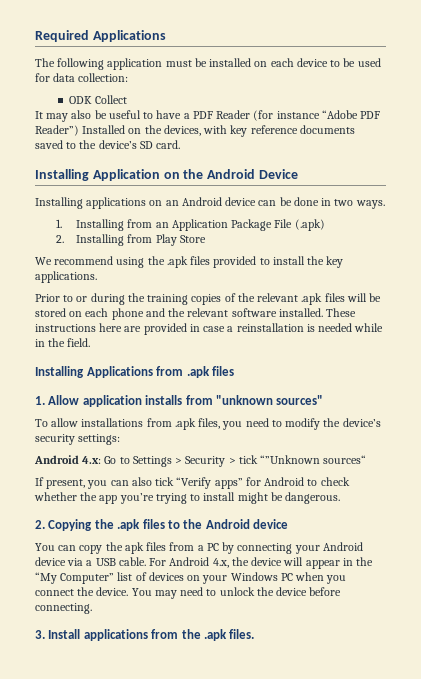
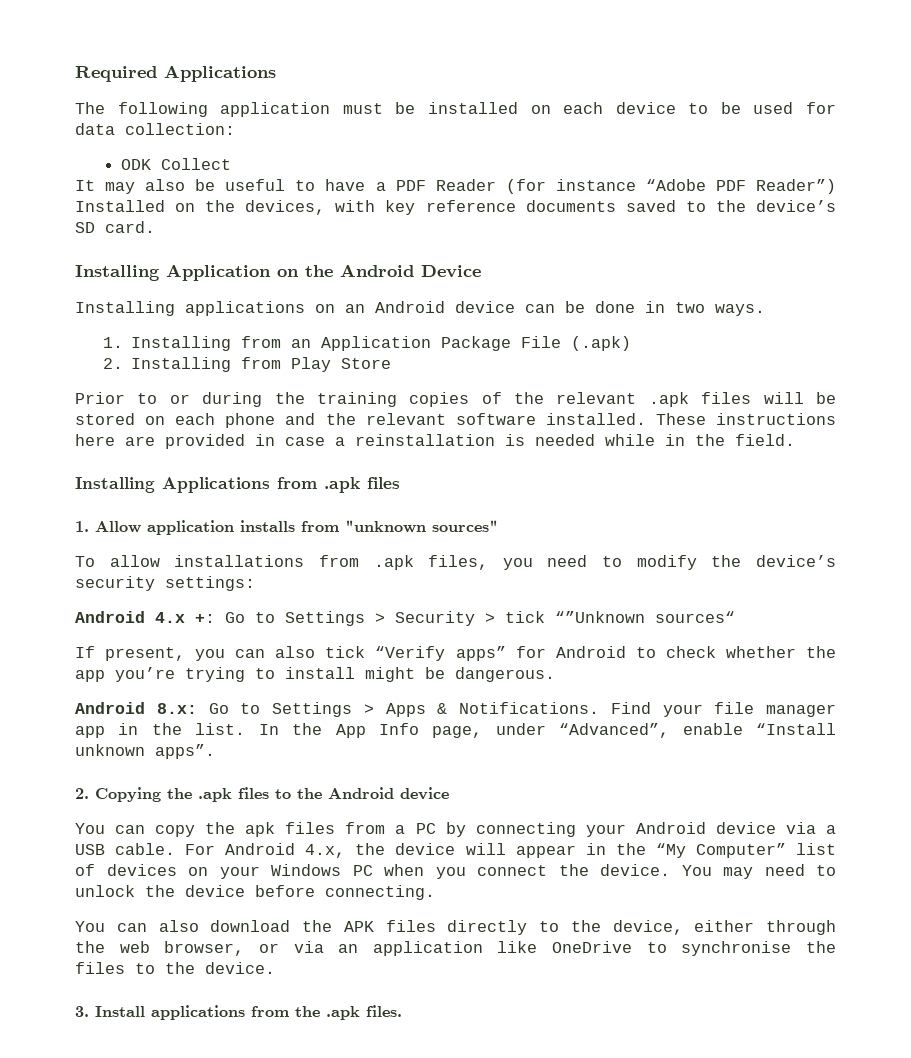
- We recommend using the .apk files provided to install the key applications.
- Android 4.x: Go to Settings > Security > tick “”Unknown sources“
+ Android 4.x +: Go to Settings > Security > tick “”Unknown sources“
+ Android 8.x: Go to Settings > Apps & Notifications. Find your file manager app in the list. In the App Info page, under “Advanced”, enable “Install unknown apps”.
+ You can also download the APK files directly to the device, either through the web browser, or via an application like OneDrive to synchronise the files to the device.

